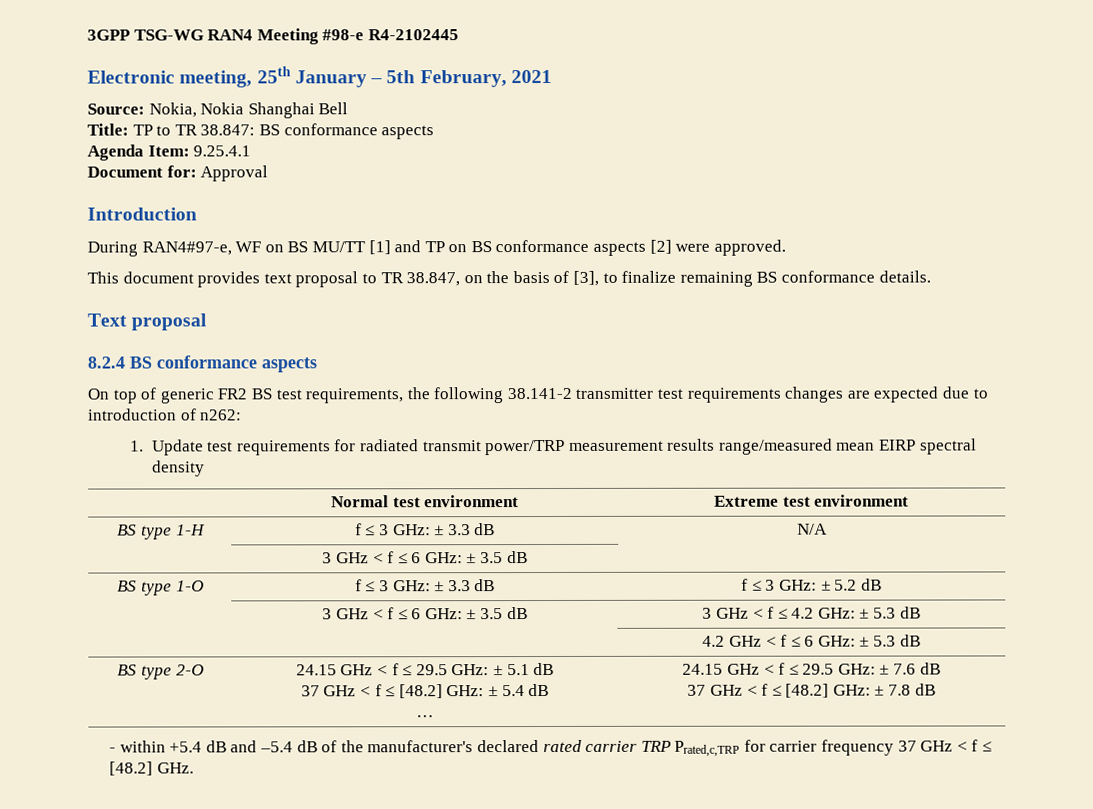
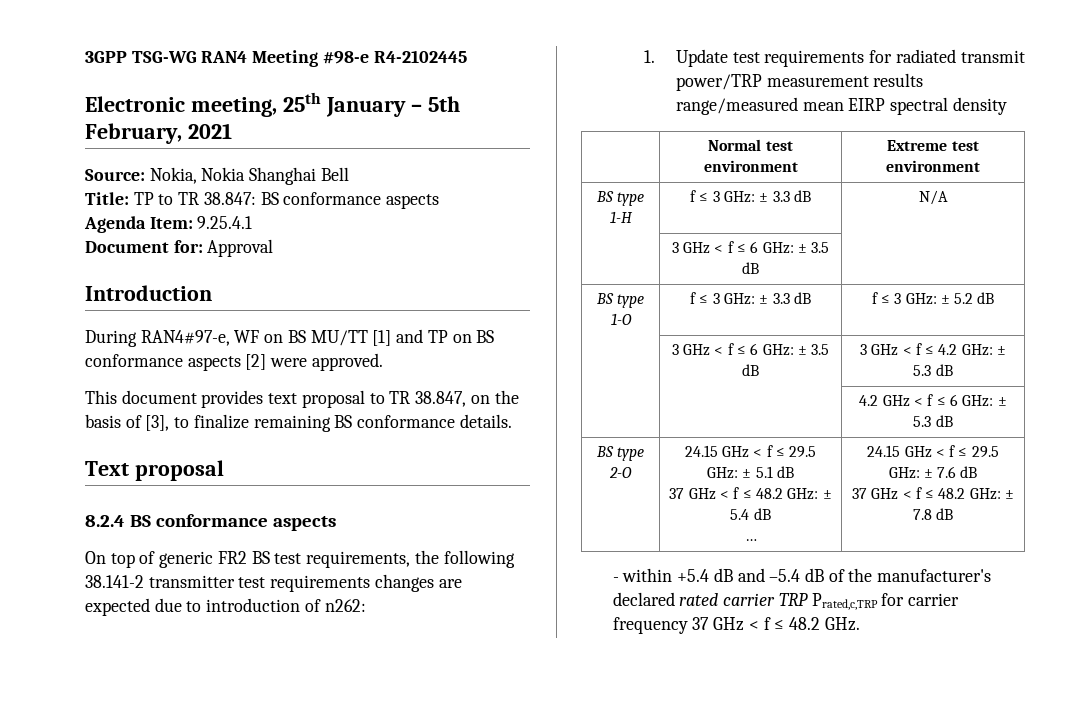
- 37 GHz < f ≤ [48.2] GHz: ± 5.4 dB
+ 37 GHz < f ≤ 48.2 GHz: ± 5.4 dB
- 37 GHz < f ≤ [48.2] GHz: ± 7.8 dB
+ 37 GHz < f ≤ 48.2 GHz: ± 7.8 dB
- - within +5.4 dB and –5.4 dB of the manufacturer's declared rated carrier TRP Prated,c,TRP for carrier frequency 37 GHz < f ≤ [48.2] GHz.
+ - within +5.4 dB and –5.4 dB of the manufacturer's declared rated carrier TRP Prated,c,TRP for carrier frequency 37 GHz < f ≤ 48.2 GHz.

